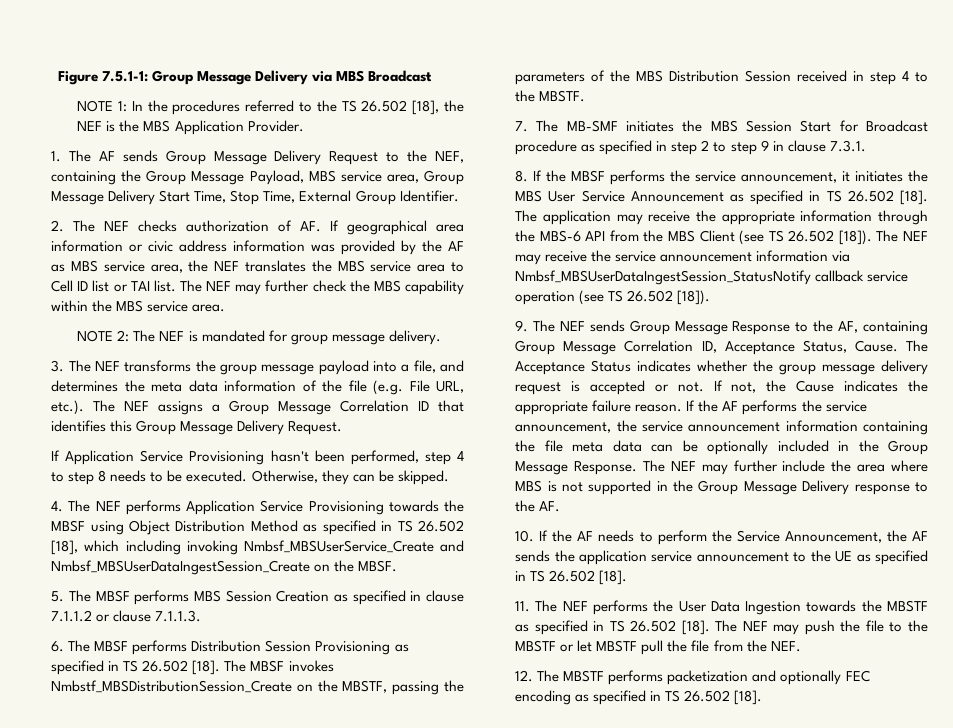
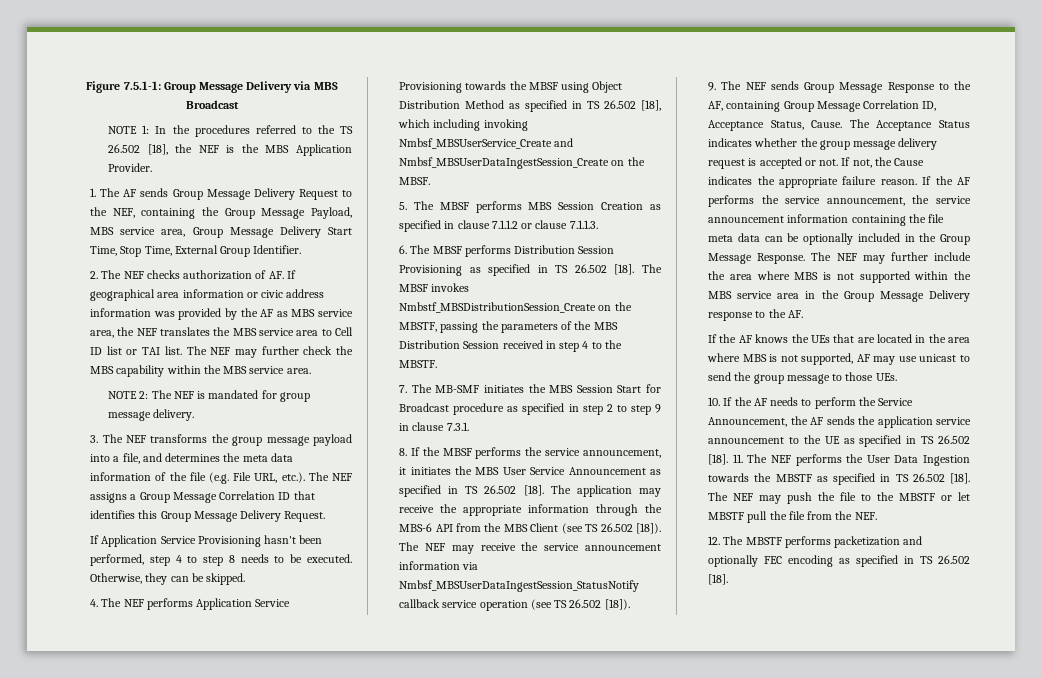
- The NEF may further include the area where MBS is not supported in the Group Message Delivery response to the AF.
+ The NEF may further include the area where MBS is not supported within the MBS service area in the Group Message Delivery response to the AF.
+ If the AF knows the UEs that are located in the area where MBS is not supported, AF may use unicast to send the group message to those UEs.
- 10. If the AF needs to perform the Service Announcement, the AF sends the application service announcement to the UE as specified in TS 26.502 [18].
- 11. The NEF performs the User Data Ingestion towards the MBSTF as specified in TS 26.502 [18].
+ 10. If the AF needs to perform the Service Announcement, the AF sends the application service announcement to the UE as specified in TS 26.502 [18]. 11. The NEF performs the User Data Ingestion towards the MBSTF as specified in TS 26.502 [18].

